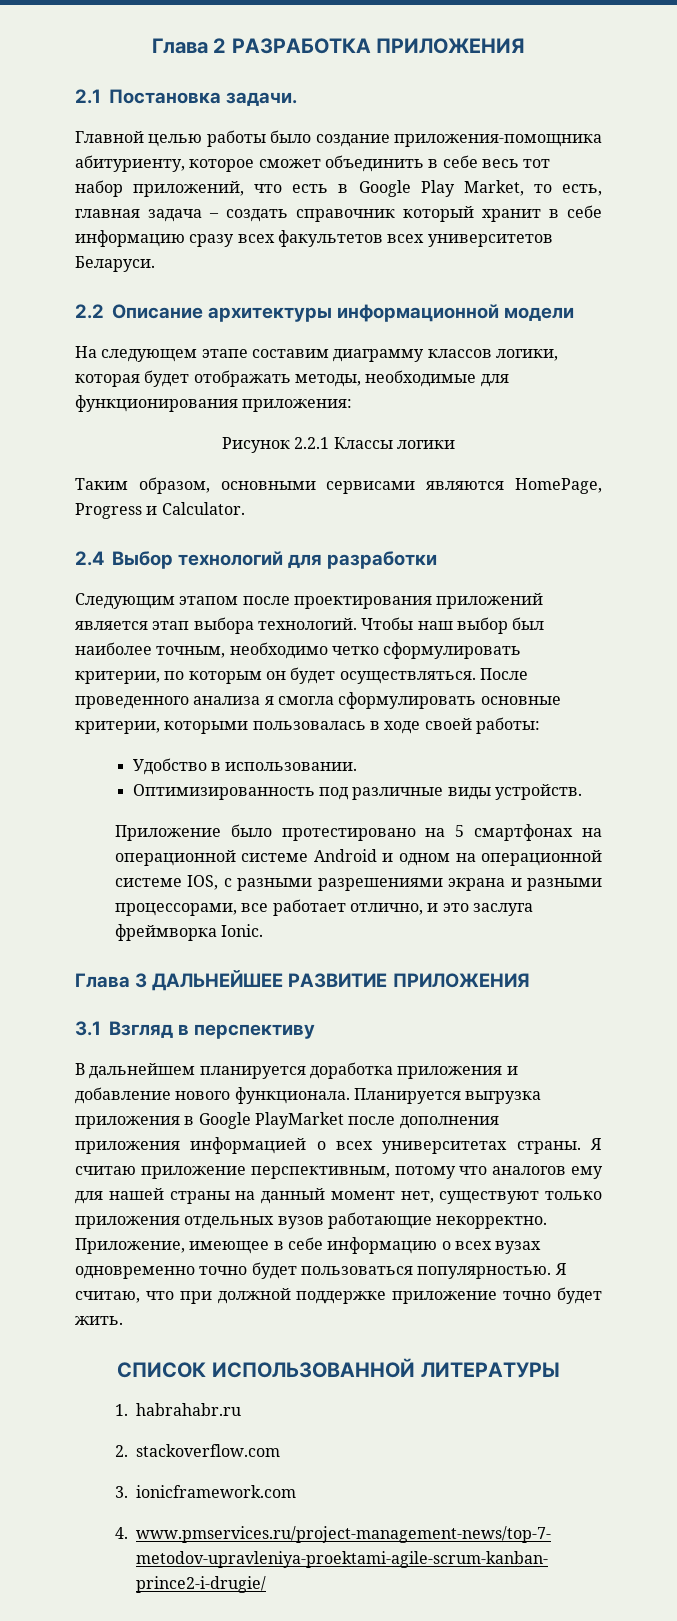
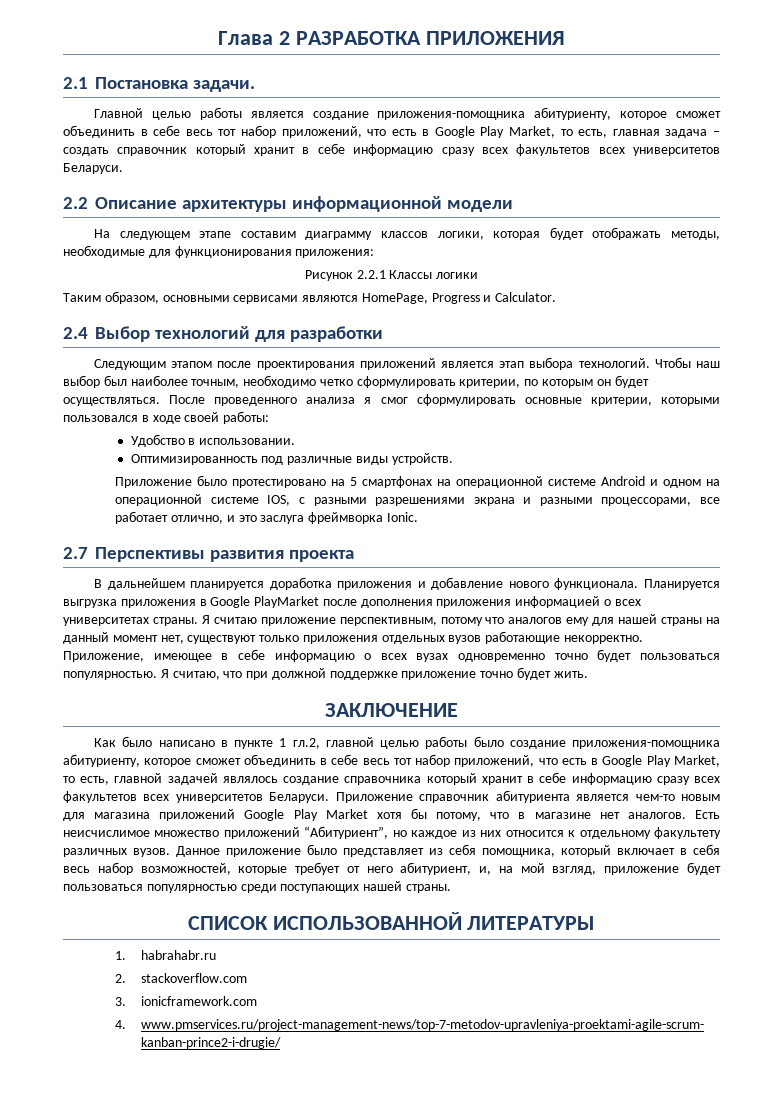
- Главной целью работы было создание приложения-помощника абитуриенту, которое сможет объединить в себе весь тот набор приложений, что есть в Google Play Market, то есть, главная задача – создать справочник который хранит в себе информацию сразу всех факультетов всех университетов Беларуси.
+ Главной целью работы является создание приложения-помощника абитуриенту, которое сможет объединить в себе весь тот набор приложений, что есть в Google Play Market, то есть, главная задача – создать справочник который хранит в себе информацию сразу всех факультетов всех университетов Беларуси.
- После проведенного анализа я смогла сформулировать основные критерии, которыми пользовалась в ходе своей работы:
+ После проведенного анализа я смог сформулировать основные критерии, которыми пользовался в ходе своей работы:
- Глава 3 ДАЛЬНЕЙШЕЕ РАЗВИТИЕ ПРИЛОЖЕНИЯ
- 3.1 Взгляд в перспективу
+ 2.7 Перспективы развития проекта
+ ЗАКЛЮЧЕНИЕ
+ Как было написано в пункте 1 гл.2, главной целью работы было создание приложения-помощника абитуриенту, которое сможет объединить в себе весь тот набор приложений, что есть в Google Play Market, то есть, главной задачей являлось создание справочника который хранит в себе информацию сразу всех факультетов всех университетов Беларуси. Приложение справочник абитуриента является чем-то новым для магазина приложений Google Play Market хотя бы потому, что в магазине нет аналогов. Есть неисчислимое множество приложений “Абитуриент”, но каждое из них относится к отдельному факультету различных вузов. Данное приложение было представляет из себя помощника, который включает в себя весь набор возможностей, которые требует от него абитуриент, и, на мой взгляд, приложение будет пользоваться популярностью среди поступающих нашей страны.

